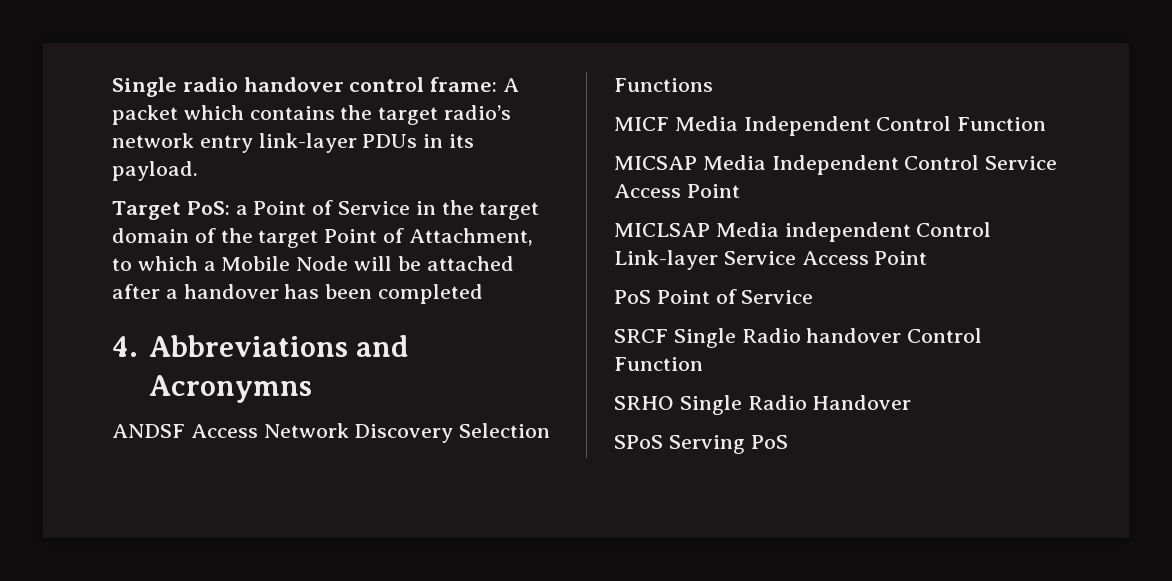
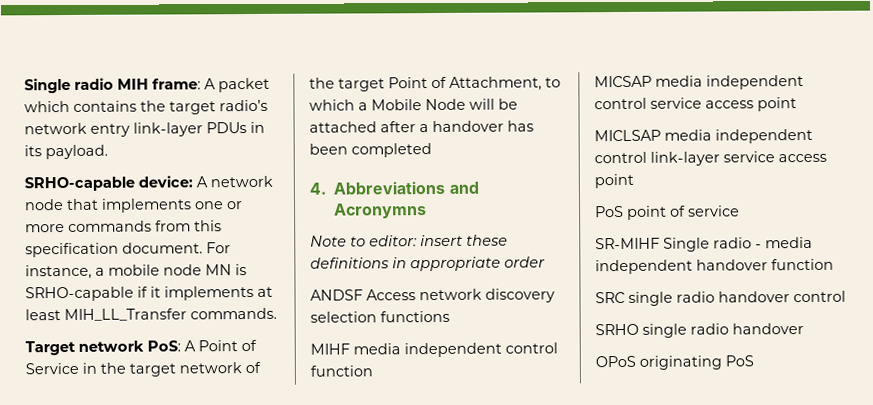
- Single radio handover control frame: A packet which contains the target radio’s network entry link-layer PDUs in its payload.
+ Single radio MIH frame: A packet which contains the target radio’s network entry link-layer PDUs in its payload.
- Target PoS: a Point of Service in the target domain of the target Point of Attachment, to which a Mobile Node will be attached after a handover has been completed
+ SRHO-capable device: A network node that implements one or more commands from this specification document. For instance, a mobile node MN is SRHO-capable if it implements at least MIH_LL_Transfer commands.
+ Target network PoS: A Point of Service in the target network of the target Point of Attachment, to which a Mobile Node will be attached after a handover has been completed
- ANDSF Access Network Discovery Selection Functions
- MICF Media Independent Control Function
- MICSAP Media Independent Control Service Access Point
- MICLSAP Media independent Control Link-layer Service Access Point
- PoS Point of Service
- SRCF Single Radio handover Control Function
- SRHO Single Radio Handover
- SPoS Serving PoS
+ Note to editor: insert these definitions in appropriate order
+ ANDSF Access network discovery selection functions
+ MIHF media independent control function
+ MICSAP media independent control service access point
+ MICLSAP media independent control link-layer service access point
+ PoS point of service
+ SR-MIHF Single radio - media independent handover function
+ SRC single radio handover control
+ SRHO single radio handover
+ OPoS originating PoS

